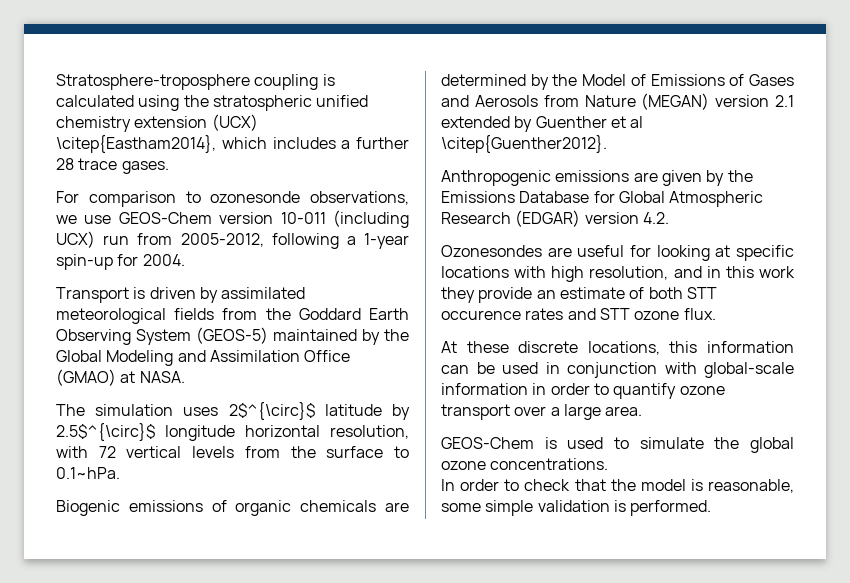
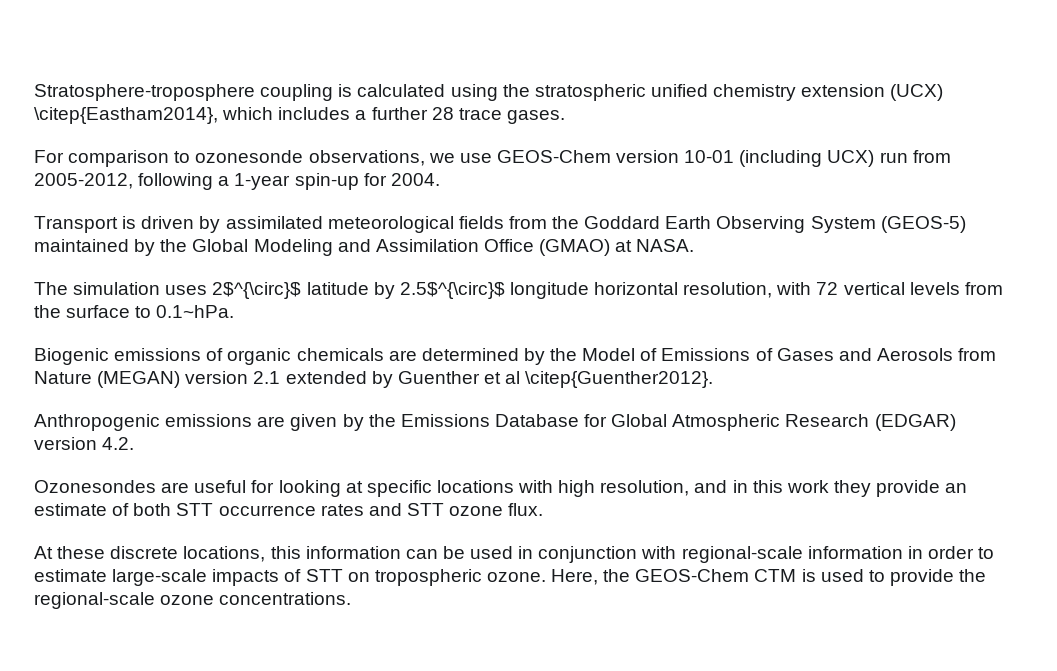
- For comparison to ozonesonde observations, we use GEOS-Chem version 10-011 (including UCX) run from 2005-2012, following a 1-year spin-up for 2004.
+ For comparison to ozonesonde observations, we use GEOS-Chem version 10-01 (including UCX) run from 2005-2012, following a 1-year spin-up for 2004.
- Ozonesondes are useful for looking at specific locations with high resolution, and in this work they provide an estimate of both STT occurence rates and STT ozone flux.
+ Ozonesondes are useful for looking at specific locations with high resolution, and in this work they provide an estimate of both STT occurrence rates and STT ozone flux.
- At these discrete locations, this information can be used in conjunction with global-scale information in order to quantify ozone transport over a large area.
- GEOS-Chem is used to simulate the global ozone concentrations.
- In order to check that the model is reasonable, some simple validation is performed.
+ At these discrete locations, this information can be used in conjunction with regional-scale information in order to estimate large-scale impacts of STT on tropospheric ozone. Here, the GEOS-Chem CTM is used to provide the regional-scale ozone concentrations.

